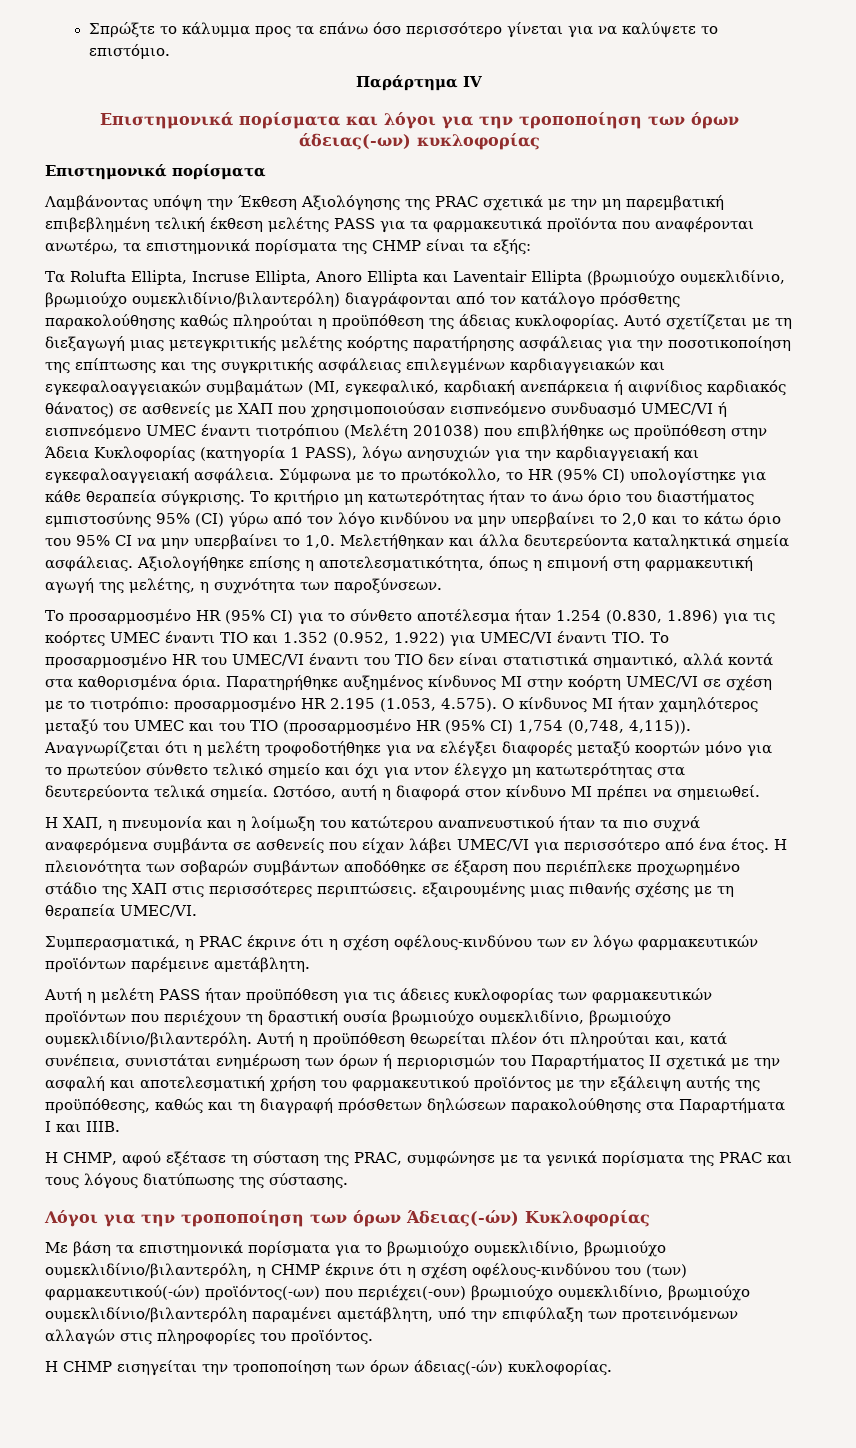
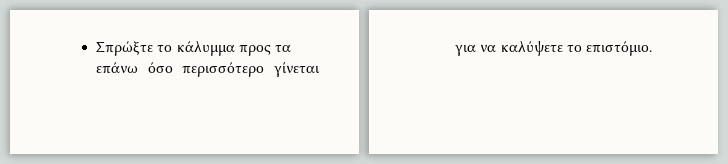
- Παράρτημα IV
- Επιστημονικά πορίσματα και λόγοι για την τροποποίηση των όρων άδειας(-ων) κυκλοφορίας
- Επιστημονικά πορίσματα
- Λαμβάνοντας υπόψη την Έκθεση Αξιολόγησης της PRAC σχετικά με την μη παρεμβατική επιβεβλημένη τελική έκθεση μελέτης PASS για τα φαρμακευτικά προϊόντα που αναφέρονται ανωτέρω, τα επιστημονικά πορίσματα της CHMP είναι τα εξής:
- Τα Rolufta Ellipta, Incruse Ellipta, Anoro Ellipta και Laventair Ellipta (βρωμιούχο ουμεκλιδίνιο, βρωμιούχο ουμεκλιδίνιο/βιλαντερόλη) διαγράφονται από τον κατάλογο πρόσθετης παρακολούθησης καθώς πληρούται η προϋπόθεση της άδειας κυκλοφορίας. Αυτό σχετίζεται με τη διεξαγωγή μιας μετεγκριτικής μελέτης κοόρτης παρατήρησης ασφάλειας για την ποσοτικοποίηση της επίπτωσης και της συγκριτικής ασφάλειας επιλεγμένων καρδιαγγειακών και εγκεφαλοαγγειακών συμβαμάτων (ΜΙ, εγκεφαλικό, καρδιακή ανεπάρκεια ή αιφνίδιος καρδιακός θάνατος) σε ασθενείς με ΧΑΠ που χρησιμοποιούσαν εισπνεόμενο συνδυασμό UMEC/VI ή εισπνεόμενο UMEC έναντι τιοτρόπιου (Μελέτη 201038) που επιβλήθηκε ως προϋπόθεση στην Άδεια Κυκλοφορίας (κατηγορία 1 PASS), λόγω ανησυχιών για την καρδιαγγειακή και εγκεφαλοαγγειακή ασφάλεια. Σύμφωνα με το πρωτόκολλο, το HR (95% CI) υπολογίστηκε για κάθε θεραπεία σύγκρισης. Το κριτήριο μη κατωτερότητας ήταν το άνω όριο του διαστήματος εμπιστοσύνης 95% (CI) γύρω από τον λόγο κινδύνου να μην υπερβαίνει το 2,0 και το κάτω όριο του 95% CI να μην υπερβαίνει το 1,0. Μελετήθηκαν και άλλα δευτερεύοντα καταληκτικά σημεία ασφάλειας. Αξιολογήθηκε επίσης η αποτελεσματικότητα, όπως η επιμονή στη φαρμακευτική αγωγή της μελέτης, η συχνότητα των παροξύνσεων.
- Το προσαρμοσμένο HR (95% CI) για το σύνθετο αποτέλεσμα ήταν 1.254 (0.830, 1.896) για τις κοόρτες UMEC έναντι TIO και 1.352 (0.952, 1.922) για UMEC/VI έναντι TIO. Το προσαρμοσμένο HR του UMEC/VI έναντι του TIO δεν είναι στατιστικά σημαντικό, αλλά κοντά στα καθορισμένα όρια. Παρατηρήθηκε αυξημένος κίνδυνος MI στην κοόρτη UMEC/VI σε σχέση με το τιοτρόπιο: προσαρμοσμένο HR 2.195 (1.053, 4.575). Ο κίνδυνος MI ήταν χαμηλότερος μεταξύ του UMEC και του TIO (προσαρμοσμένο HR (95% CI) 1,754 (0,748, 4,115)). Αναγνωρίζεται ότι η μελέτη τροφοδοτήθηκε για να ελέγξει διαφορές μεταξύ κοορτών μόνο για το πρωτεύον σύνθετο τελικό σημείο και όχι για ντον έλεγχο μη κατωτερότητας στα δευτερεύοντα τελικά σημεία. Ωστόσο, αυτή η διαφορά στον κίνδυνο MI πρέπει να σημειωθεί.
- Η ΧΑΠ, η πνευμονία και η λοίμωξη του κατώτερου αναπνευστικού ήταν τα πιο συχνά αναφερόμενα συμβάντα σε ασθενείς που είχαν λάβει UMEC/VI για περισσότερο από ένα έτος. Η πλειονότητα των σοβαρών συμβάντων αποδόθηκε σε έξαρση που περιέπλεκε προχωρημένο στάδιο της ΧΑΠ στις περισσότερες περιπτώσεις. εξαιρουμένης μιας πιθανής σχέσης με τη θεραπεία UMEC/VI.
- Συμπερασματικά, η PRAC έκρινε ότι η σχέση οφέλους-κινδύνου των εν λόγω φαρμακευτικών προϊόντων παρέμεινε αμετάβλητη.
- Αυτή η μελέτη PASS ήταν προϋπόθεση για τις άδειες κυκλοφορίας των φαρμακευτικών προϊόντων που περιέχουν τη δραστική ουσία βρωμιούχο ουμεκλιδίνιο, βρωμιούχο ουμεκλιδίνιο/βιλαντερόλη. Αυτή η προϋπόθεση θεωρείται πλέον ότι πληρούται και, κατά συνέπεια, συνιστάται ενημέρωση των όρων ή περιορισμών του Παραρτήματος II σχετικά με την ασφαλή και αποτελεσματική χρήση του φαρμακευτικού προϊόντος με την εξάλειψη αυτής της προϋπόθεσης, καθώς και τη διαγραφή πρόσθετων δηλώσεων παρακολούθησης στα Παραρτήματα I και IIIB.
- Η CHMP, αφού εξέτασε τη σύσταση της PRAC, συμφώνησε με τα γενικά πορίσματα της PRAC και τους λόγους διατύπωσης της σύστασης.
- Λόγοι για την τροποποίηση των όρων Άδειας(-ών) Κυκλοφορίας
- Με βάση τα επιστημονικά πορίσματα για το βρωμιούχο ουμεκλιδίνιο, βρωμιούχο ουμεκλιδίνιο/βιλαντερόλη, η CHMP έκρινε ότι η σχέση οφέλους-κινδύνου του (των) φαρμακευτικού(-ών) προϊόντος(-ων) που περιέχει(-ουν) βρωμιούχο ουμεκλιδίνιο, βρωμιούχο ουμεκλιδίνιο/βιλαντερόλη παραμένει αμετάβλητη, υπό την επιφύλαξη των προτεινόμενων αλλαγών στις πληροφορίες του προϊόντος.
- Η CHMP εισηγείται την τροποποίηση των όρων άδειας(-ών) κυκλοφορίας.

